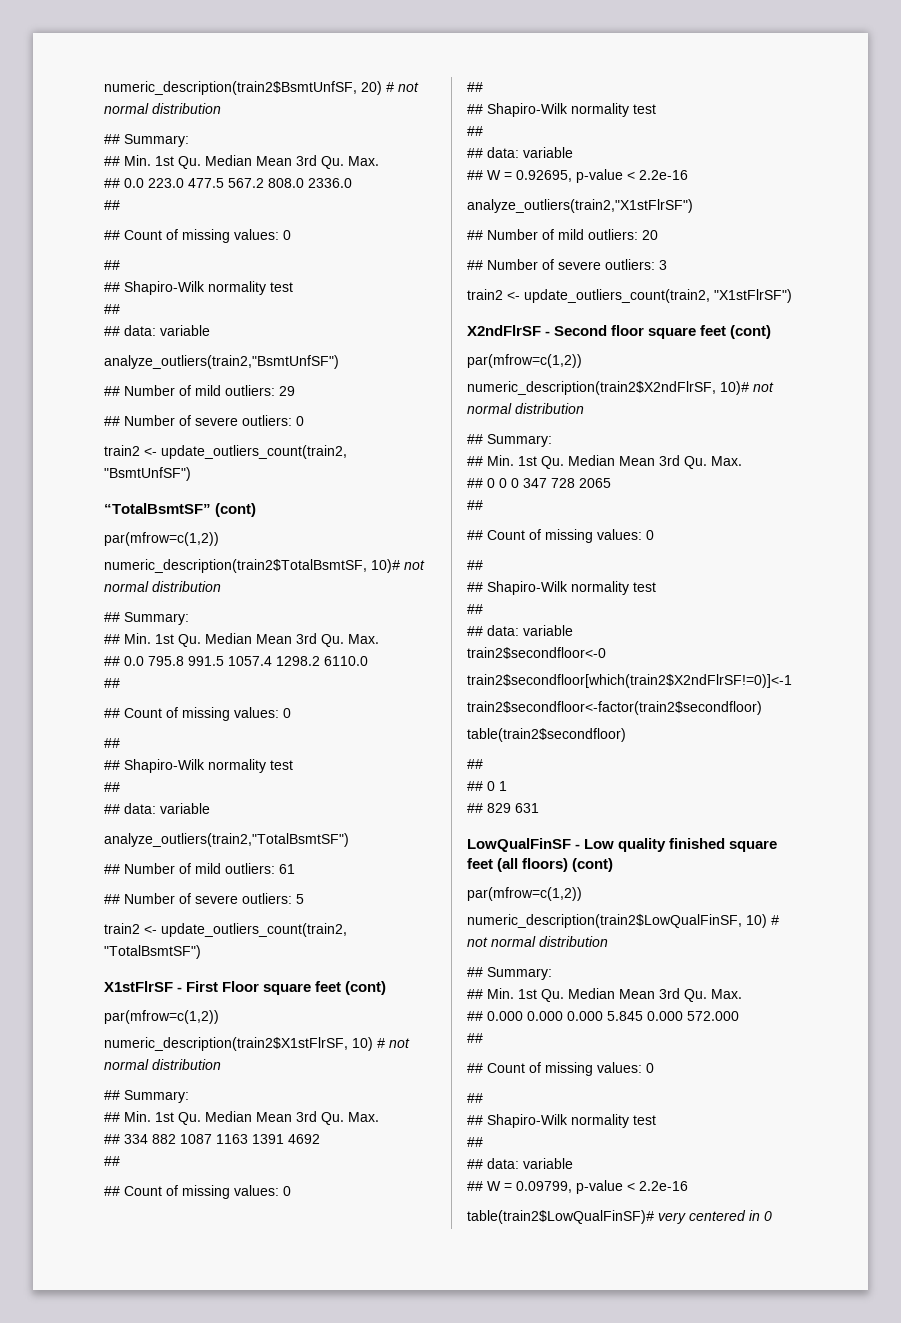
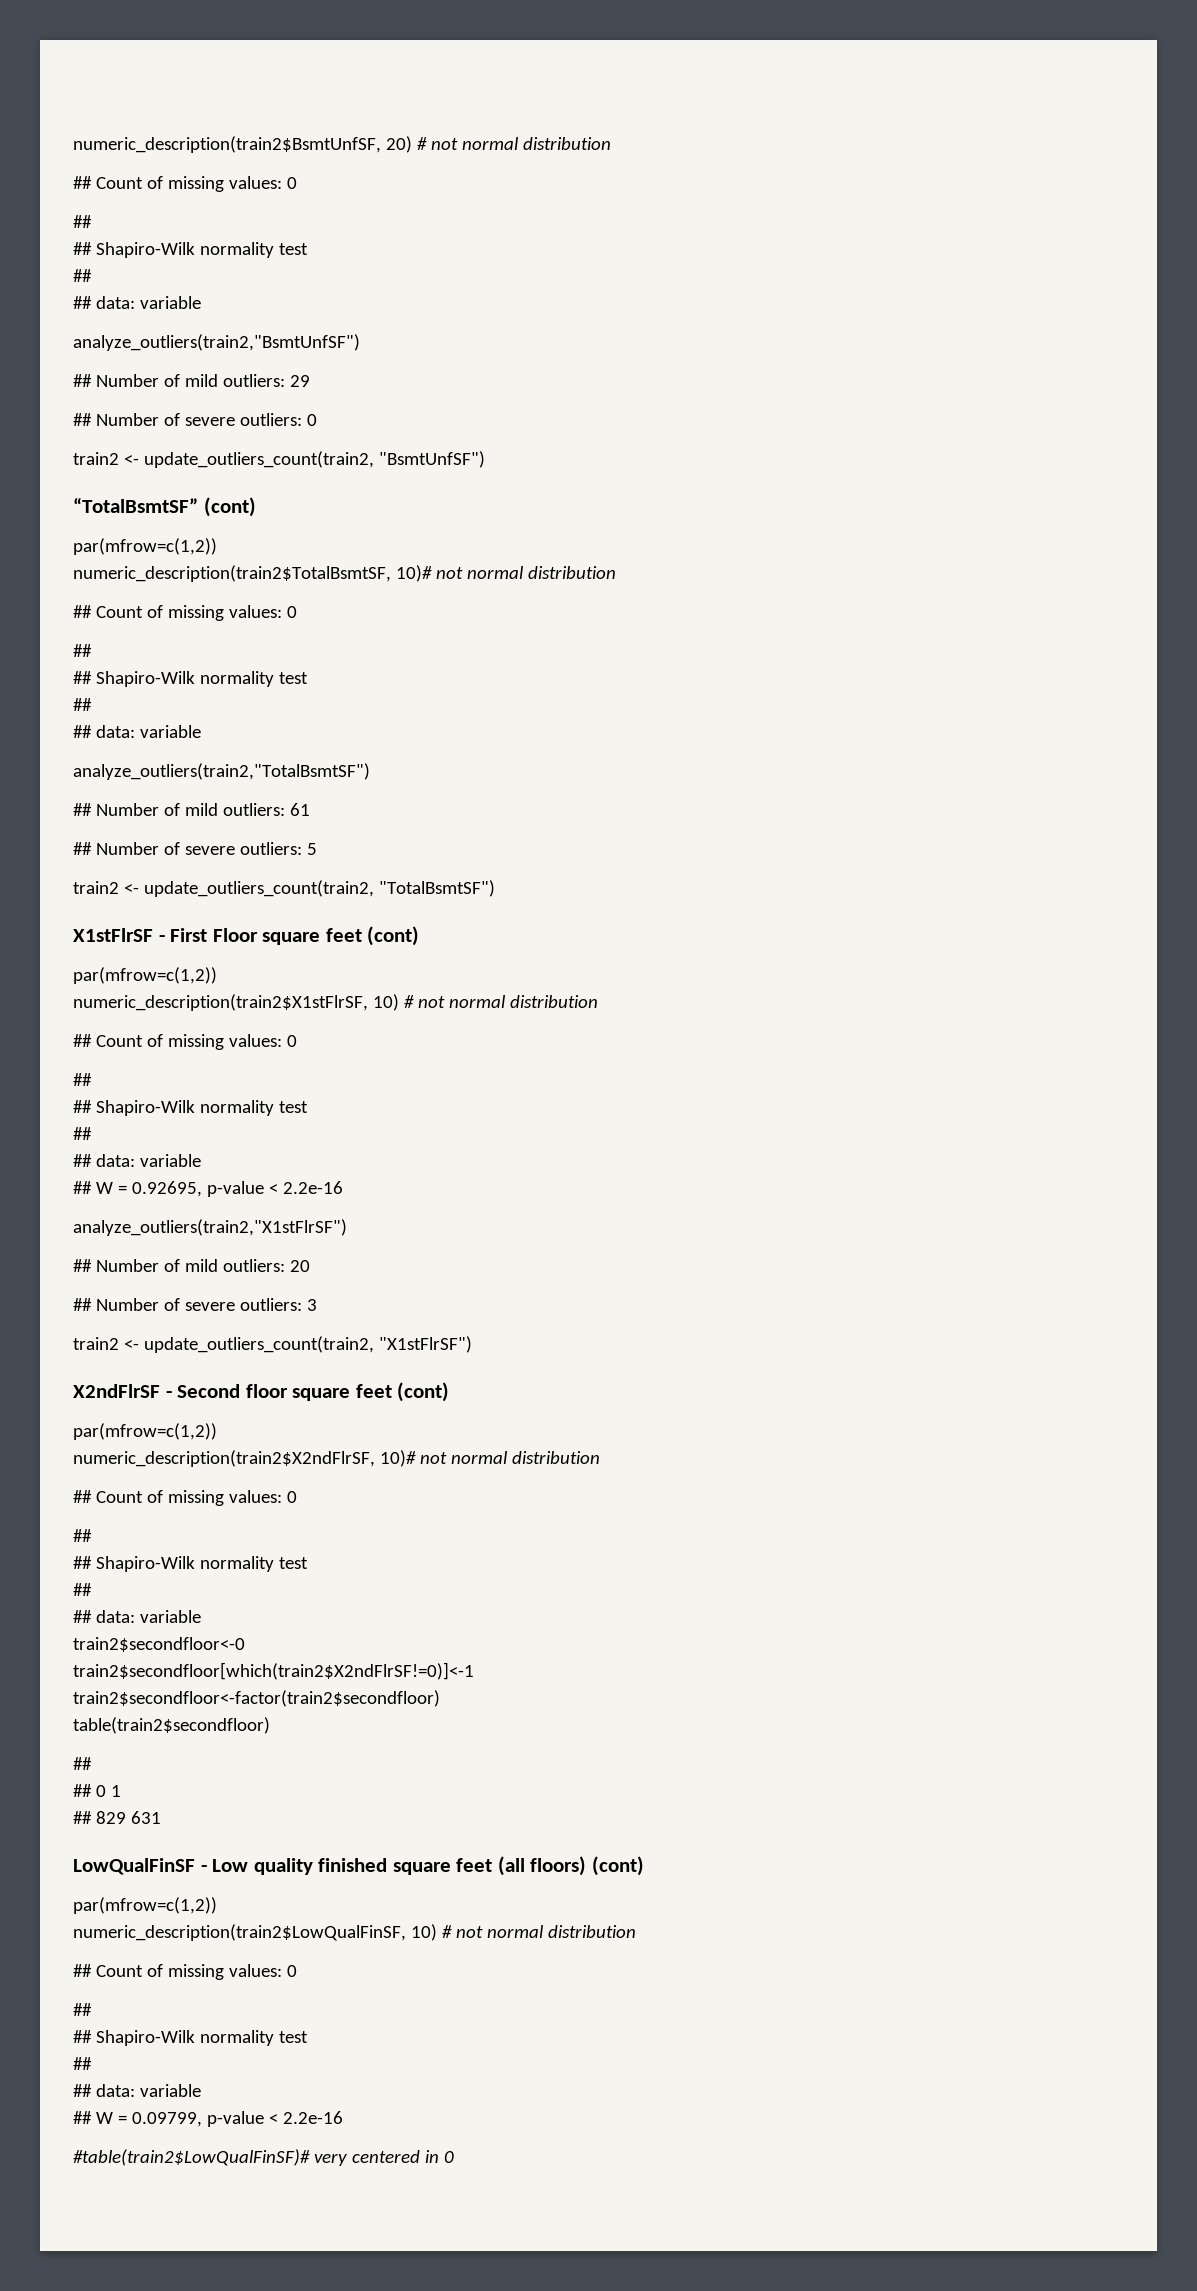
  numeric_description(train2$BsmtUnfSF, 20) # not normal distribution
- ## Summary:
- ## Min. 1st Qu. Median Mean 3rd Qu. Max.
- ## 0.0 223.0 477.5 567.2 808.0 2336.0
- ##
  numeric_description(train2$TotalBsmtSF, 10)# not normal distribution
- ## Summary:
- ## Min. 1st Qu. Median Mean 3rd Qu. Max.
- ## 0.0 795.8 991.5 1057.4 1298.2 6110.0
- ##
  numeric_description(train2$X1stFlrSF, 10) # not normal distribution
- ## Summary:
- ## Min. 1st Qu. Median Mean 3rd Qu. Max.
- ## 334 882 1087 1163 1391 4692
- ##
  numeric_description(train2$X2ndFlrSF, 10)# not normal distribution
- ## Summary:
- ## Min. 1st Qu. Median Mean 3rd Qu. Max.
- ## 0 0 0 347 728 2065
- ##
  numeric_description(train2$LowQualFinSF, 10) # not normal distribution
- ## Summary:
- ## Min. 1st Qu. Median Mean 3rd Qu. Max.
- ## 0.000 0.000 0.000 5.845 0.000 572.000
- ##
- table(train2$LowQualFinSF)# very centered in 0
+ #table(train2$LowQualFinSF)# very centered in 0

